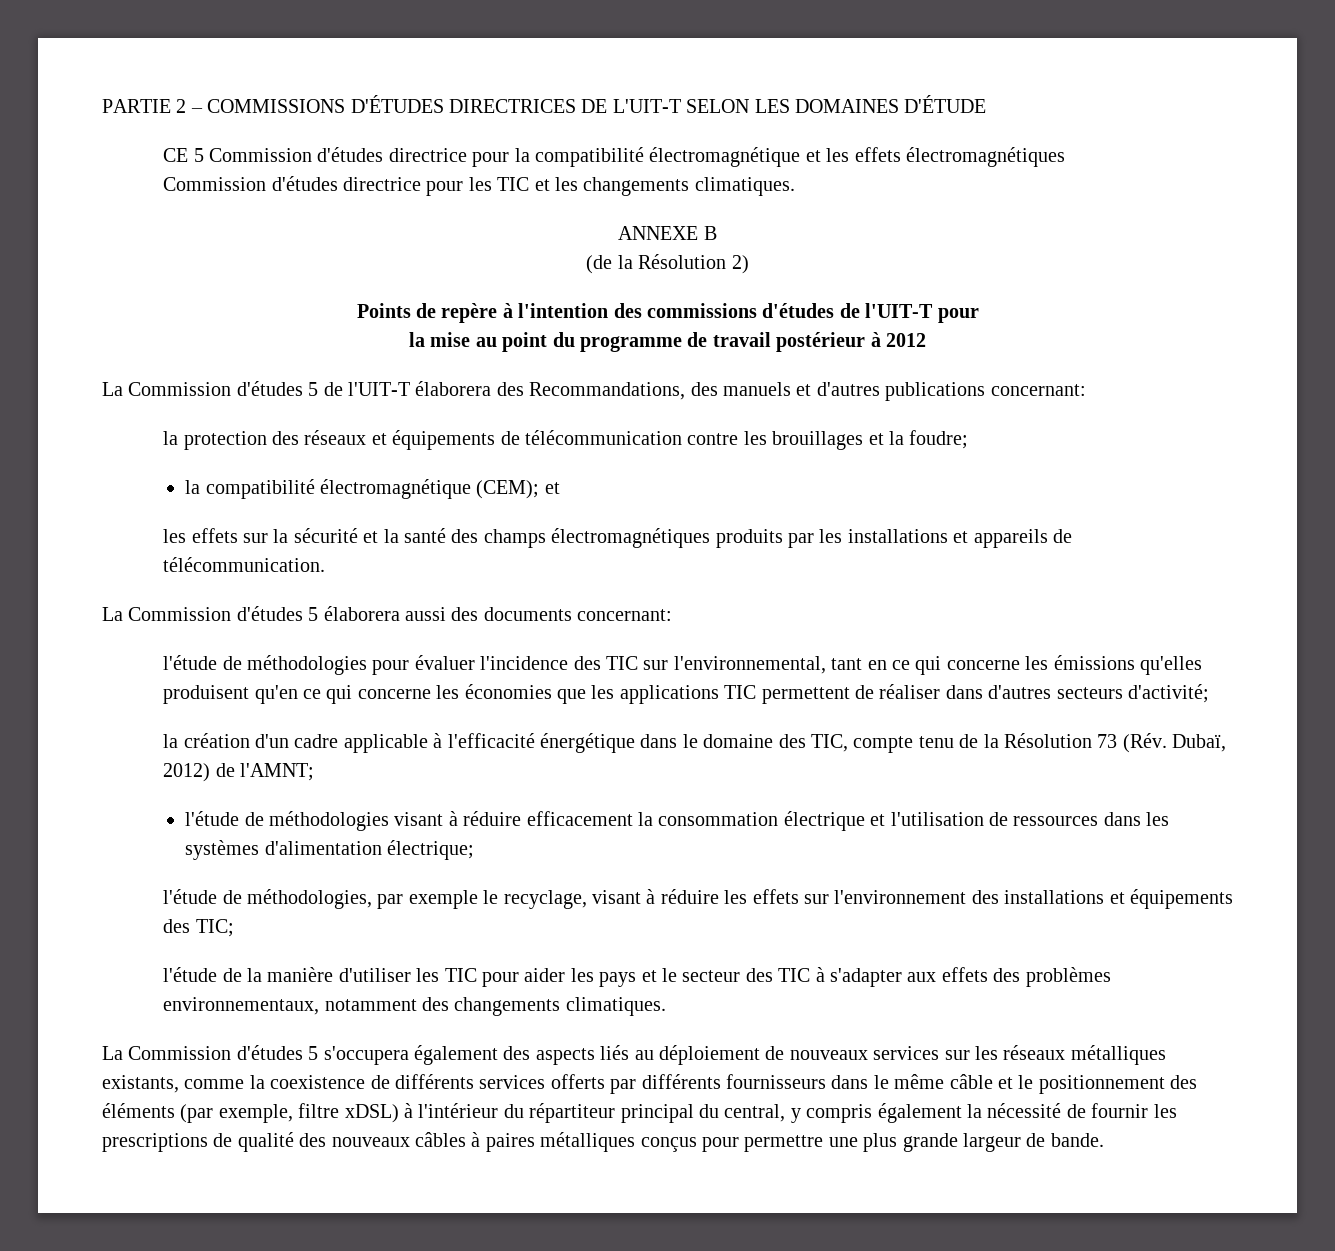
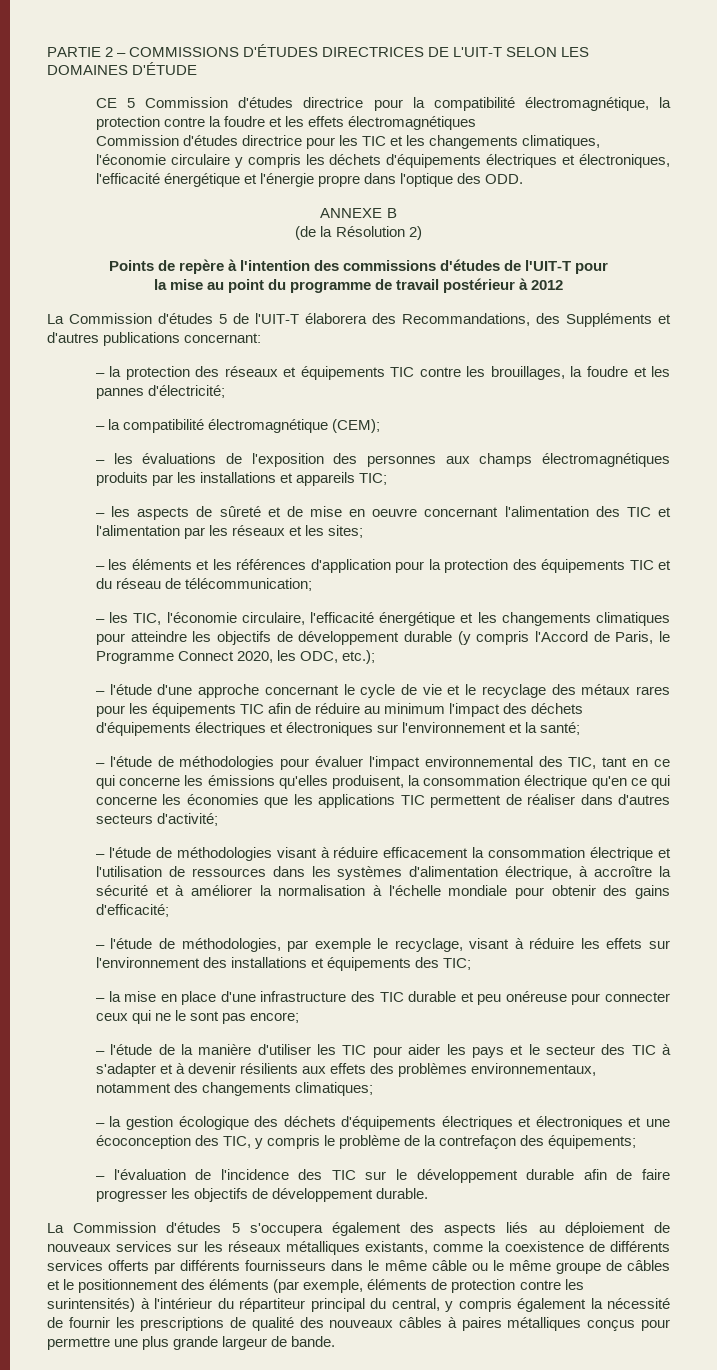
- CE 5 Commission d'études directrice pour la compatibilité électromagnétique et les effets électromagnétiques
+ CE 5 Commission d'études directrice pour la compatibilité électromagnétique, la protection contre la foudre et les effets électromagnétiques
- Commission d'études directrice pour les TIC et les changements climatiques.
+ Commission d'études directrice pour les TIC et les changements climatiques, l'économie circulaire y compris les déchets d'équipements électriques et électroniques, l'efficacité énergétique et l'énergie propre dans l'optique des ODD.
- La Commission d'études 5 de l'UIT-T élaborera des Recommandations, des manuels et d'autres publications concernant:
+ La Commission d'études 5 de l'UIT-T élaborera des Recommandations, des Suppléments et d'autres publications concernant:
- la protection des réseaux et équipements de télécommunication contre les brouillages et la foudre;
- la compatibilité électromagnétique (CEM); et
- les effets sur la sécurité et la santé des champs électromagnétiques produits par les installations et appareils de télécommunication.
- La Commission d'études 5 élaborera aussi des documents concernant:
- l'étude de méthodologies pour évaluer l'incidence des TIC sur l'environnemental, tant en ce qui concerne les émissions qu'elles produisent qu'en ce qui concerne les économies que les applications TIC permettent de réaliser dans d'autres secteurs d'activité;
+ – la protection des réseaux et équipements TIC contre les brouillages, la foudre et les pannes d'électricité;
+ – la compatibilité électromagnétique (CEM);
+ – les évaluations de l'exposition des personnes aux champs électromagnétiques produits par les installations et appareils TIC;
+ – les aspects de sûreté et de mise en oeuvre concernant l'alimentation des TIC et l'alimentation par les réseaux et les sites;
+ – les éléments et les références d'application pour la protection des équipements TIC et du réseau de télécommunication;
+ – les TIC, l'économie circulaire, l'efficacité énergétique et les changements climatiques pour atteindre les objectifs de développement durable (y compris l'Accord de Paris, le Programme Connect 2020, les ODC, etc.);
+ – l'étude d'une approche concernant le cycle de vie et le recyclage des métaux rares pour les équipements TIC afin de réduire au minimum l'impact des déchets d'équipements électriques et électroniques sur l'environnement et la santé;
+ – l'étude de méthodologies pour évaluer l'impact environnemental des TIC, tant en ce qui concerne les émissions qu'elles produisent, la consommation électrique qu'en ce qui concerne les économies que les applications TIC permettent de réaliser dans d'autres secteurs d'activité;
- la création d'un cadre applicable à l'efficacité énergétique dans le domaine des TIC, compte tenu de la Résolution 73 (Rév. Dubaï, 2012) de l'AMNT;
- l'étude de méthodologies visant à réduire efficacement la consommation électrique et l'utilisation de ressources dans les systèmes d'alimentation électrique;
- l'étude de méthodologies, par exemple le recyclage, visant à réduire les effets sur l'environnement des installations et équipements des TIC;
+ – l'étude de méthodologies visant à réduire efficacement la consommation électrique et l'utilisation de ressources dans les systèmes d'alimentation électrique, à accroître la sécurité et à améliorer la normalisation à l'échelle mondiale pour obtenir des gains d'efficacité;
+ – l'étude de méthodologies, par exemple le recyclage, visant à réduire les effets sur l'environnement des installations et équipements des TIC;
- l'étude de la manière d'utiliser les TIC pour aider les pays et le secteur des TIC à s'adapter aux effets des problèmes environnementaux, notamment des changements climatiques.
+ – la mise en place d'une infrastructure des TIC durable et peu onéreuse pour connecter ceux qui ne le sont pas encore;
+ – l'étude de la manière d'utiliser les TIC pour aider les pays et le secteur des TIC à s'adapter et à devenir résilients aux effets des problèmes environnementaux, notamment des changements climatiques;
+ – la gestion écologique des déchets d'équipements électriques et électroniques et une écoconception des TIC, y compris le problème de la contrefaçon des équipements;
+ – l'évaluation de l'incidence des TIC sur le développement durable afin de faire progresser les objectifs de développement durable.
- La Commission d'études 5 s'occupera également des aspects liés au déploiement de nouveaux services sur les réseaux métalliques existants, comme la coexistence de différents services offerts par différents fournisseurs dans le même câble et le positionnement des éléments (par exemple, filtre xDSL) à l'intérieur du répartiteur principal du central, y compris également la nécessité de fournir les prescriptions de qualité des nouveaux câbles à paires métalliques conçus pour permettre une plus grande largeur de bande.
+ La Commission d'études 5 s'occupera également des aspects liés au déploiement de nouveaux services sur les réseaux métalliques existants, comme la coexistence de différents services offerts par différents fournisseurs dans le même câble ou le même groupe de câbles et le positionnement des éléments (par exemple, éléments de protection contre les surintensités) à l'intérieur du répartiteur principal du central, y compris également la nécessité de fournir les prescriptions de qualité des nouveaux câbles à paires métalliques conçus pour permettre une plus grande largeur de bande.

